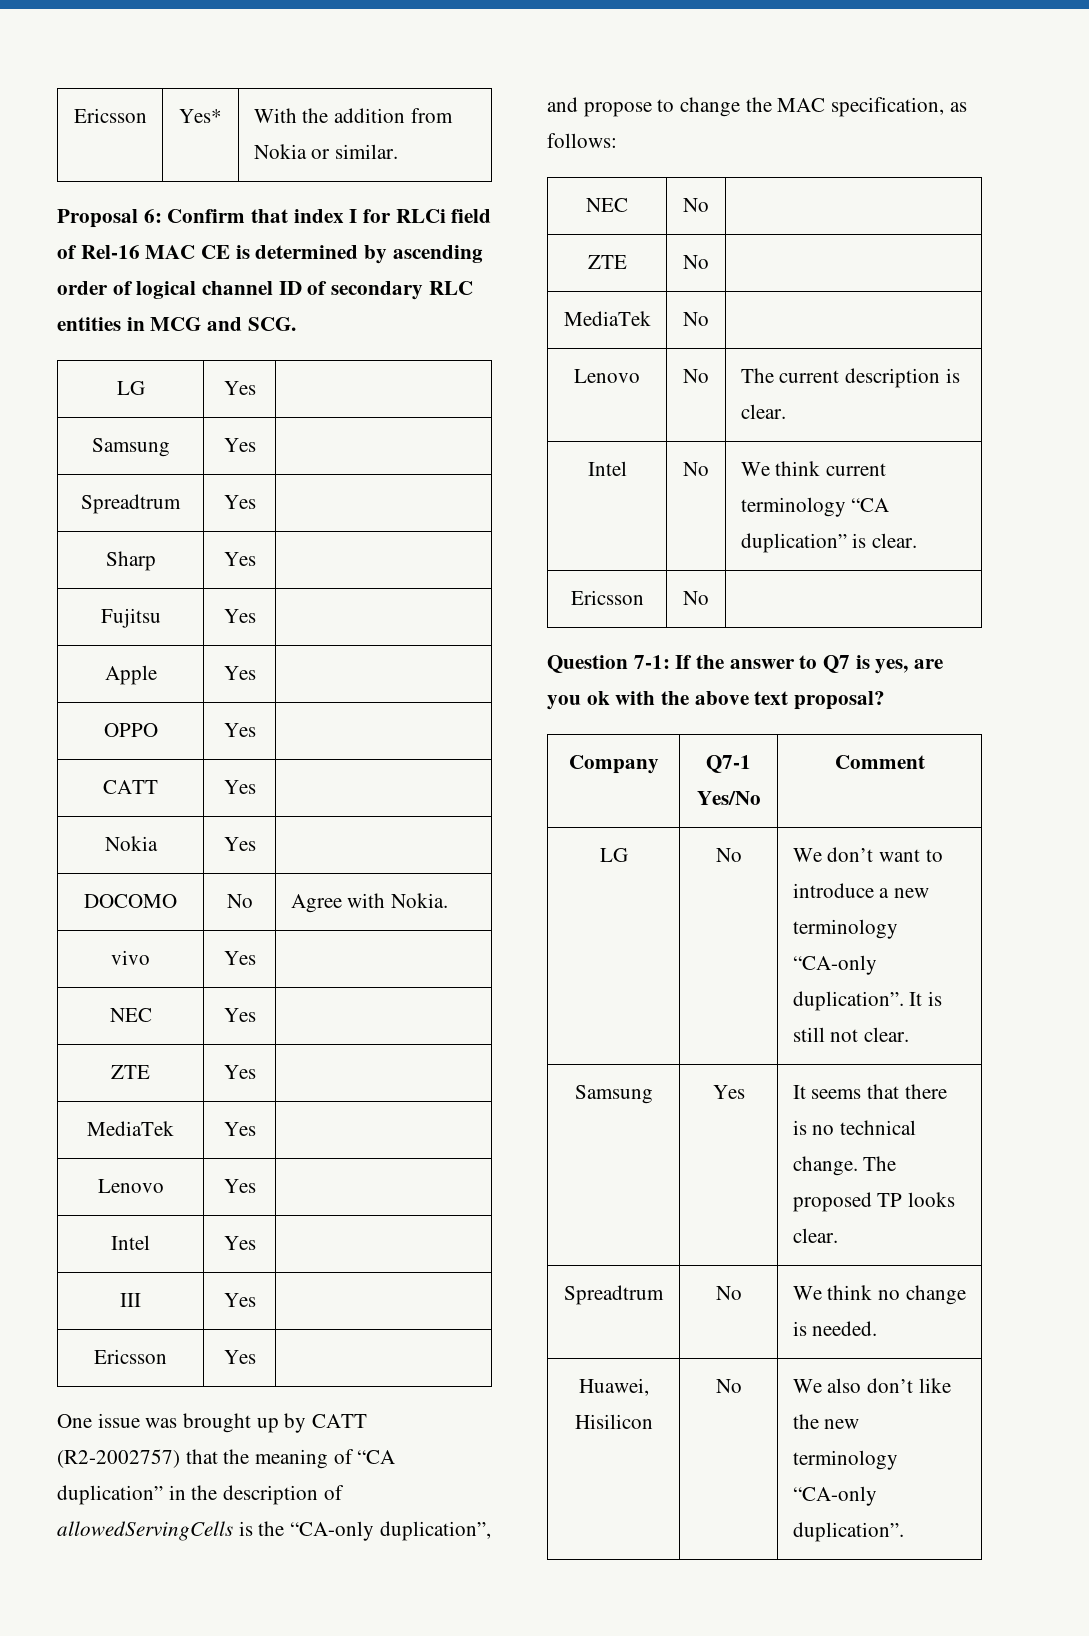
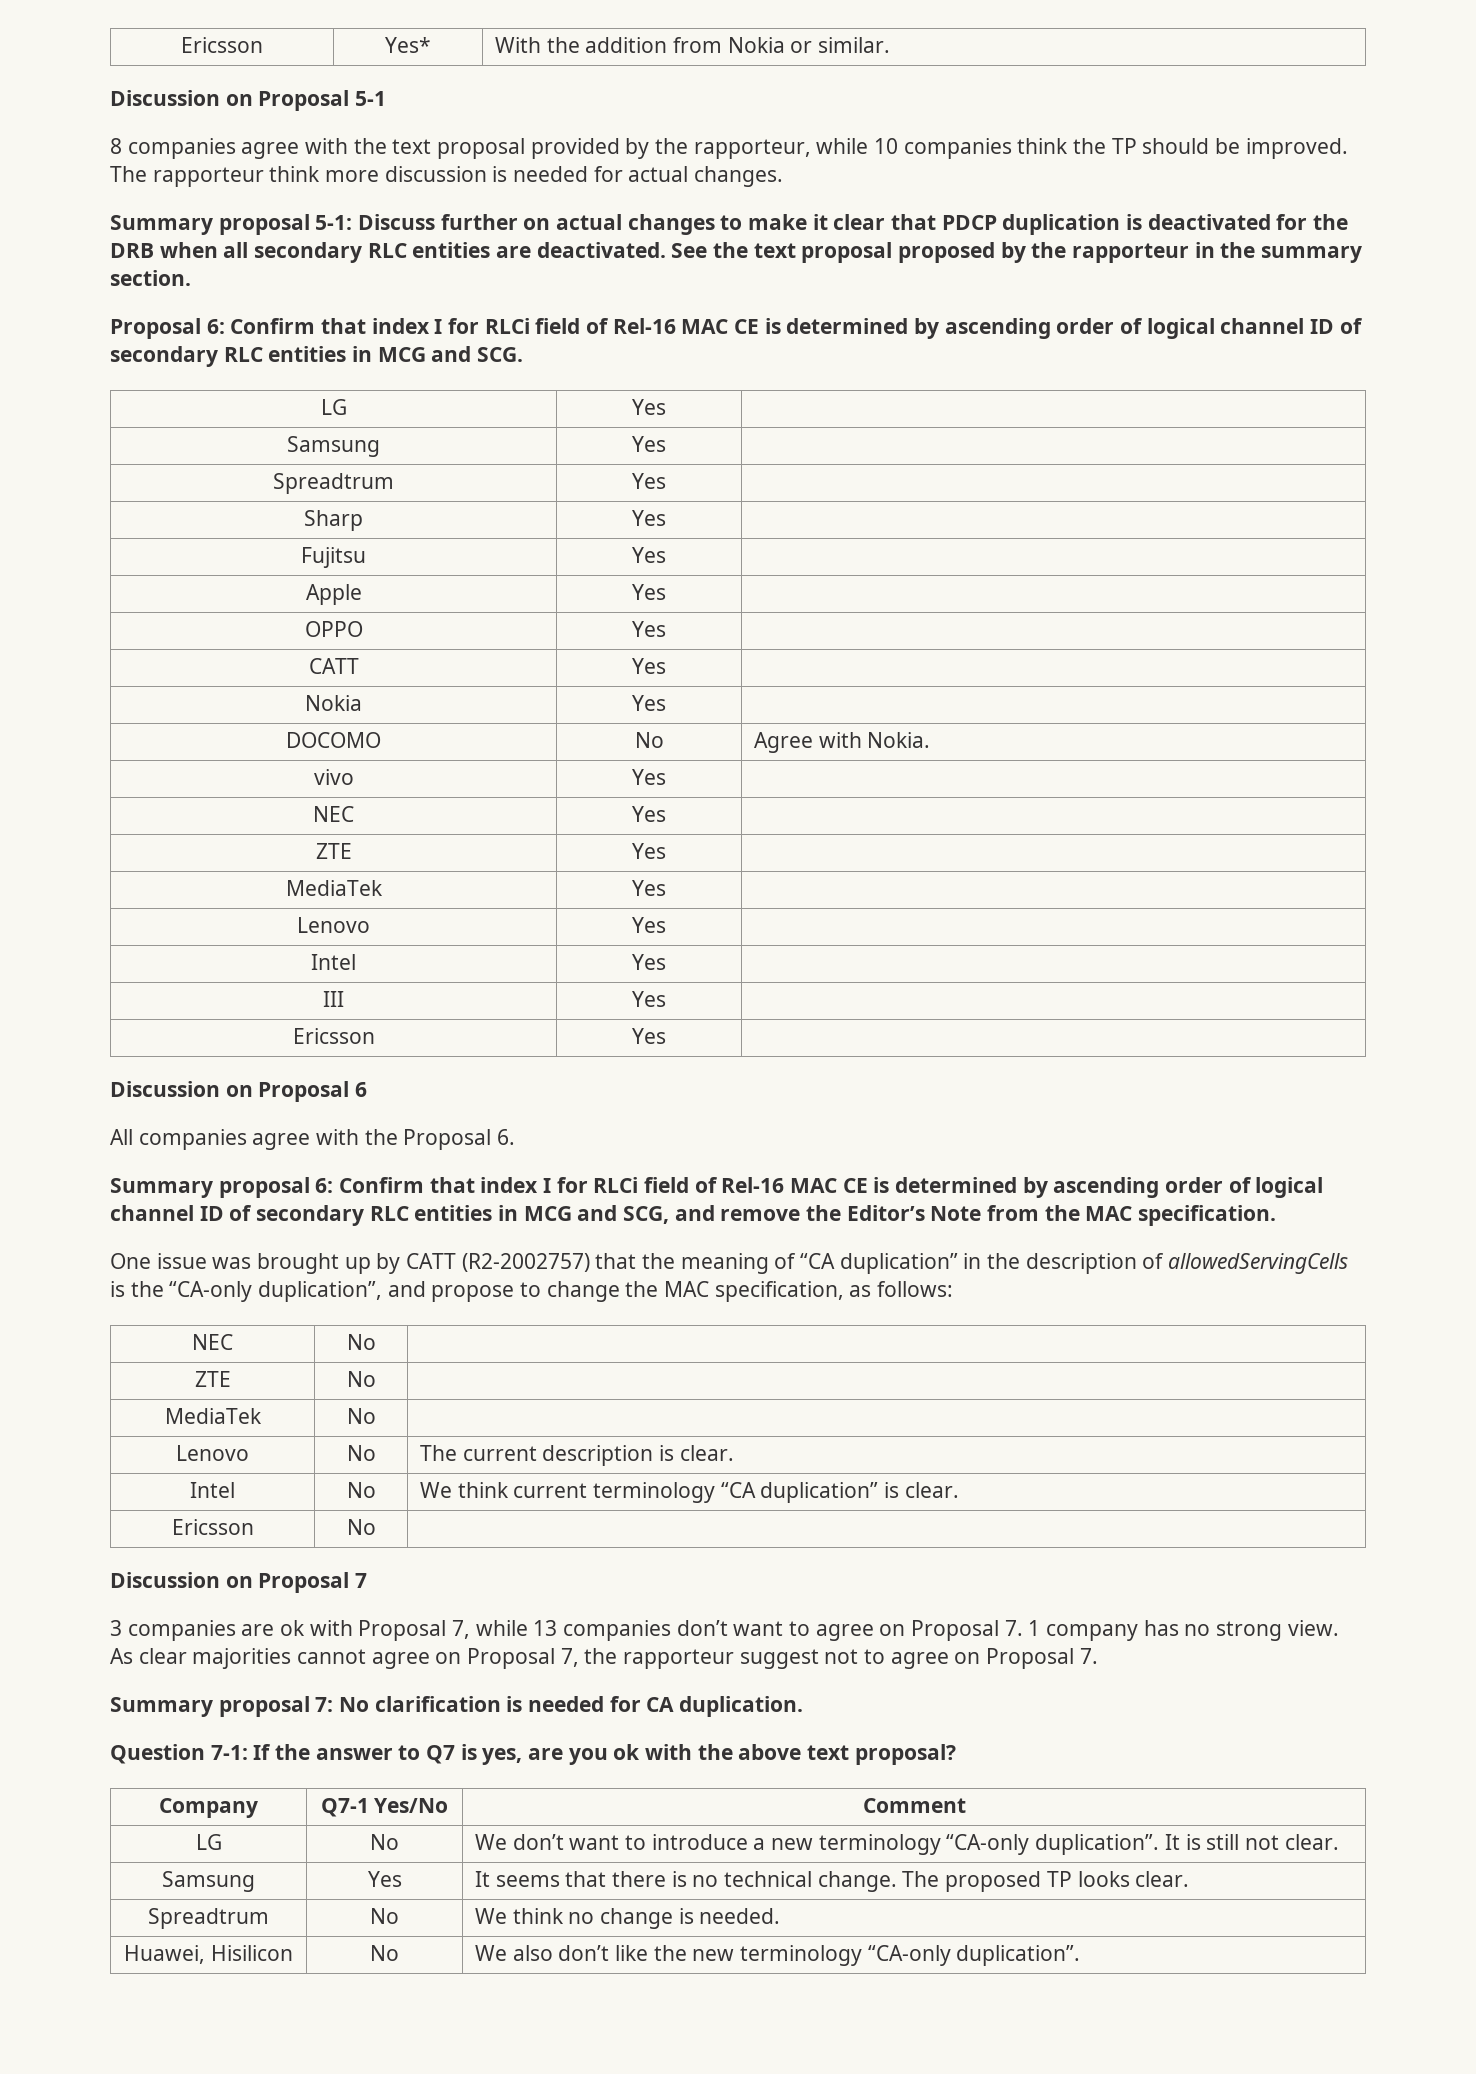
+ Discussion on Proposal 5-1
+ 8 companies agree with the text proposal provided by the rapporteur, while 10 companies think the TP should be improved. The rapporteur think more discussion is needed for actual changes.
+ Summary proposal 5-1: Discuss further on actual changes to make it clear that PDCP duplication is deactivated for the DRB when all secondary RLC entities are deactivated. See the text proposal proposed by the rapporteur in the summary section.
+ Discussion on Proposal 6
+ All companies agree with the Proposal 6.
+ Summary proposal 6: Confirm that index I for RLCi field of Rel-16 MAC CE is determined by ascending order of logical channel ID of secondary RLC entities in MCG and SCG, and remove the Editor’s Note from the MAC specification.
+ Discussion on Proposal 7
+ 3 companies are ok with Proposal 7, while 13 companies don’t want to agree on Proposal 7. 1 company has no strong view. As clear majorities cannot agree on Proposal 7, the rapporteur suggest not to agree on Proposal 7.
+ Summary proposal 7: No clarification is needed for CA duplication.

